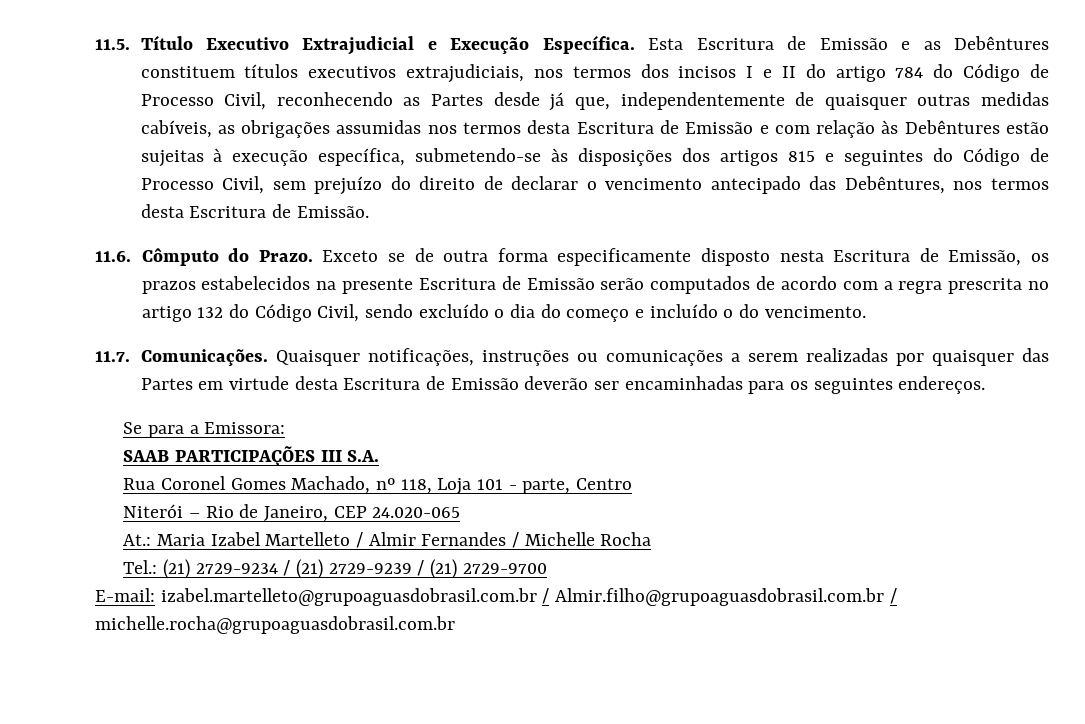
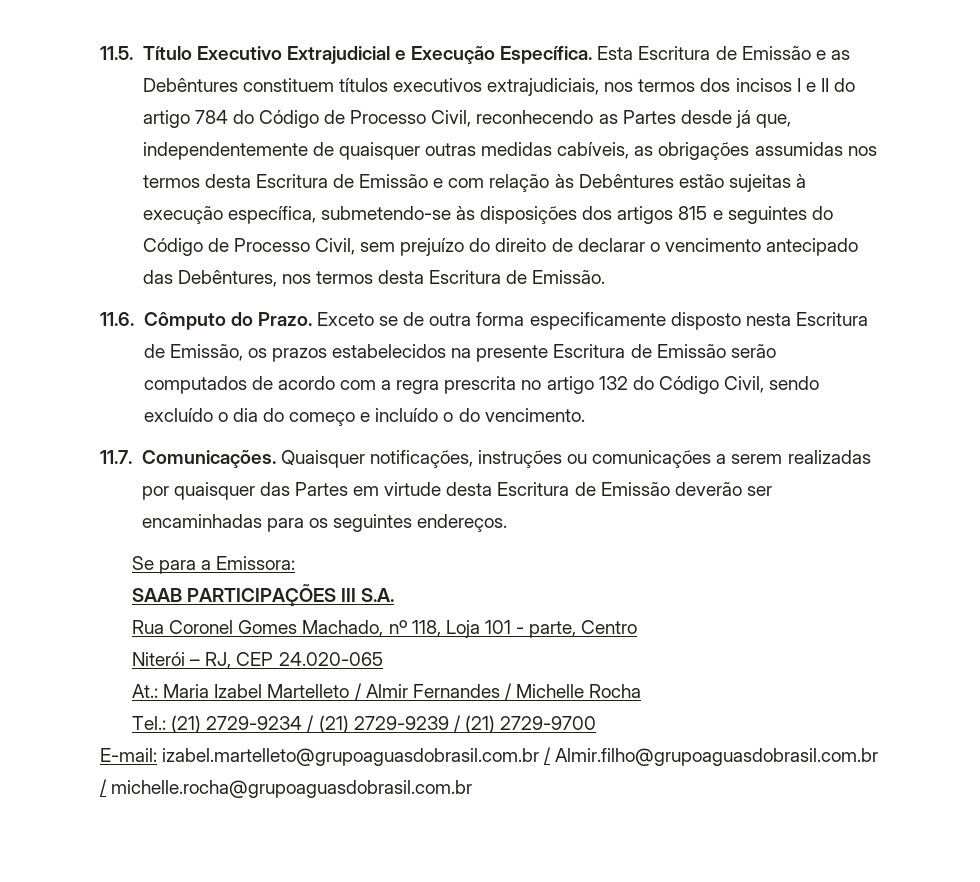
- Niterói – Rio de Janeiro, CEP 24.020-065
+ Niterói – RJ, CEP 24.020-065

